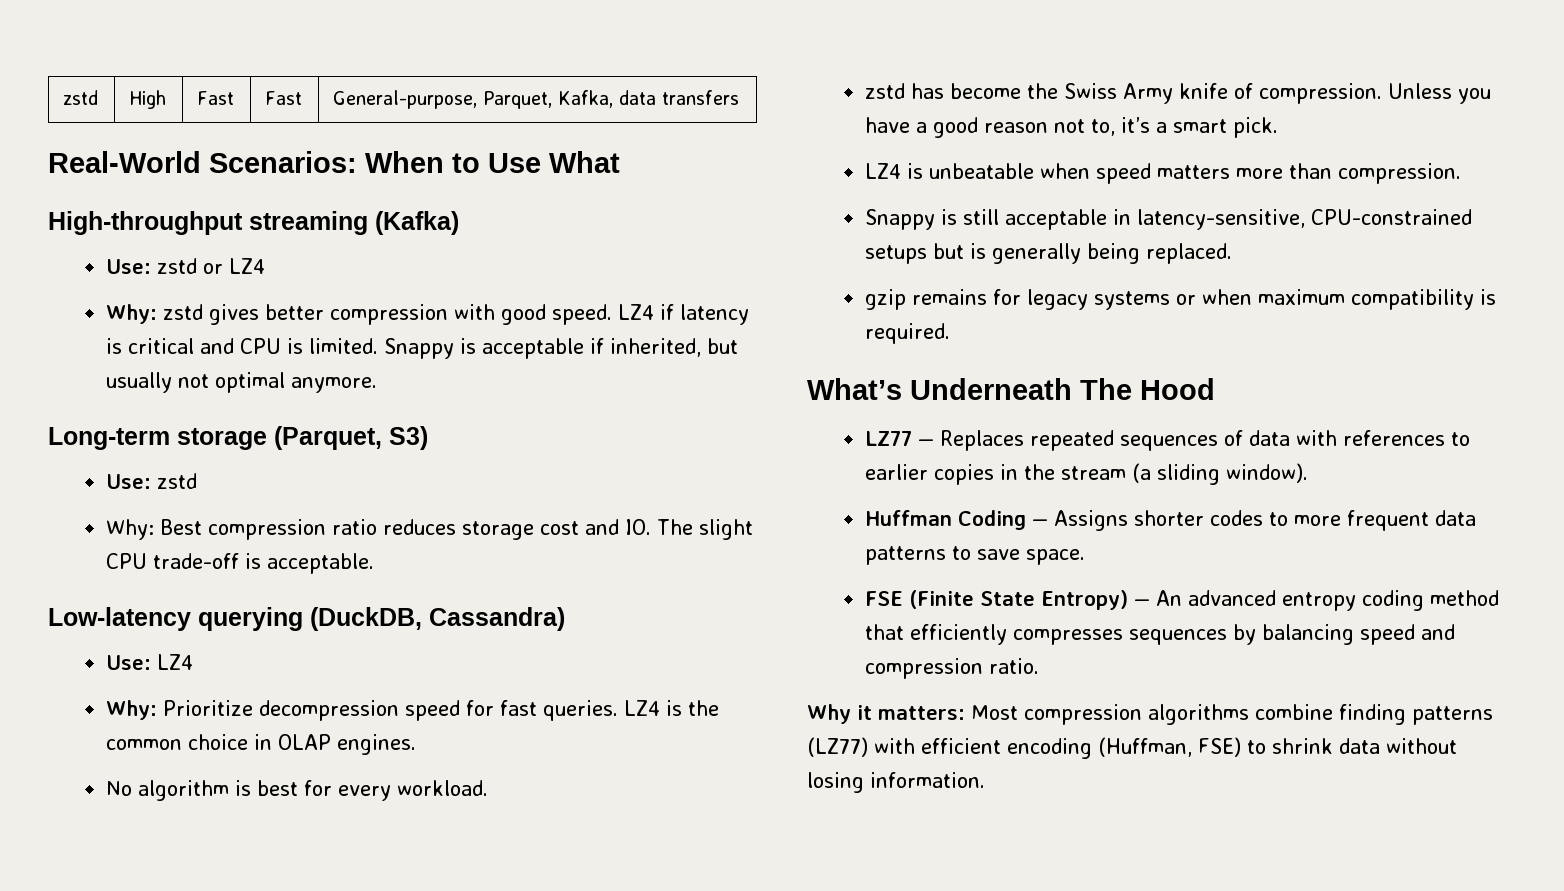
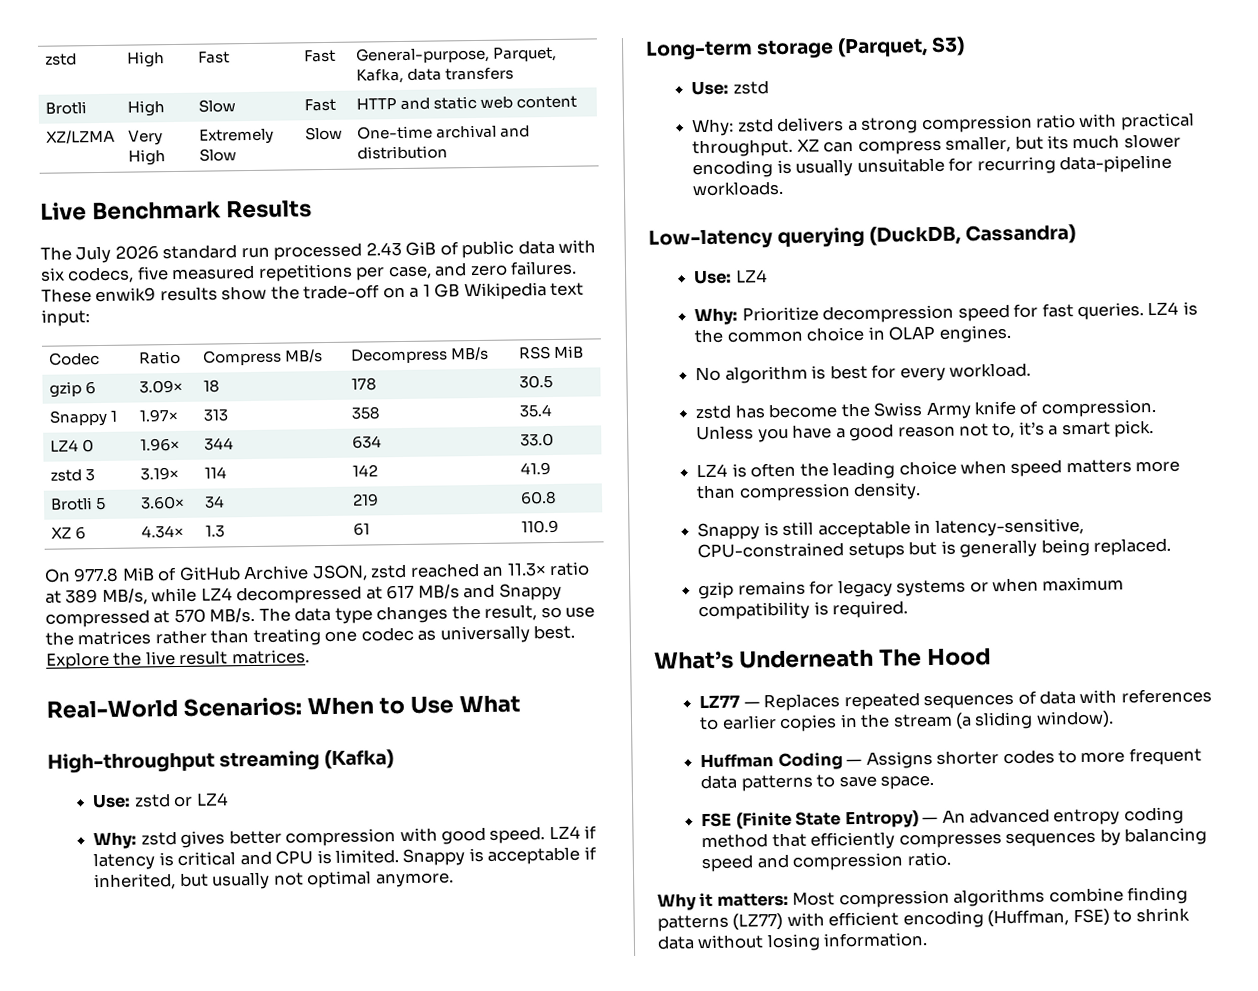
+ Brotli | High | Slow | Fast | HTTP and static web content
+ XZ/LZMA | Very High | Extremely Slow | Slow | One-time archival and distribution
+ Live Benchmark Results
+ The July 2026 standard run processed 2.43 GiB of public data with six codecs, five measured repetitions per case, and zero failures. These enwik9 results show the trade-off on a 1 GB Wikipedia text input:
+ Codec | Ratio | Compress MB/s | Decompress MB/s | RSS MiB
+ gzip 6 | 3.09× | 18 | 178 | 30.5
+ Snappy 1 | 1.97× | 313 | 358 | 35.4
+ LZ4 0 | 1.96× | 344 | 634 | 33.0
+ zstd 3 | 3.19× | 114 | 142 | 41.9
+ Brotli 5 | 3.60× | 34 | 219 | 60.8
+ XZ 6 | 4.34× | 1.3 | 61 | 110.9
+ On 977.8 MiB of GitHub Archive JSON, zstd reached an 11.3× ratio at 389 MB/s, while LZ4 decompressed at 617 MB/s and Snappy compressed at 570 MB/s. The data type changes the result, so use the matrices rather than treating one codec as universally best. Explore the live result matrices.
- Why: Best compression ratio reduces storage cost and IO. The slight CPU trade-off is acceptable.
+ Why: zstd delivers a strong compression ratio with practical throughput. XZ can compress smaller, but its much slower encoding is usually unsuitable for recurring data-pipeline workloads.
- LZ4 is unbeatable when speed matters more than compression.
+ LZ4 is often the leading choice when speed matters more than compression density.

